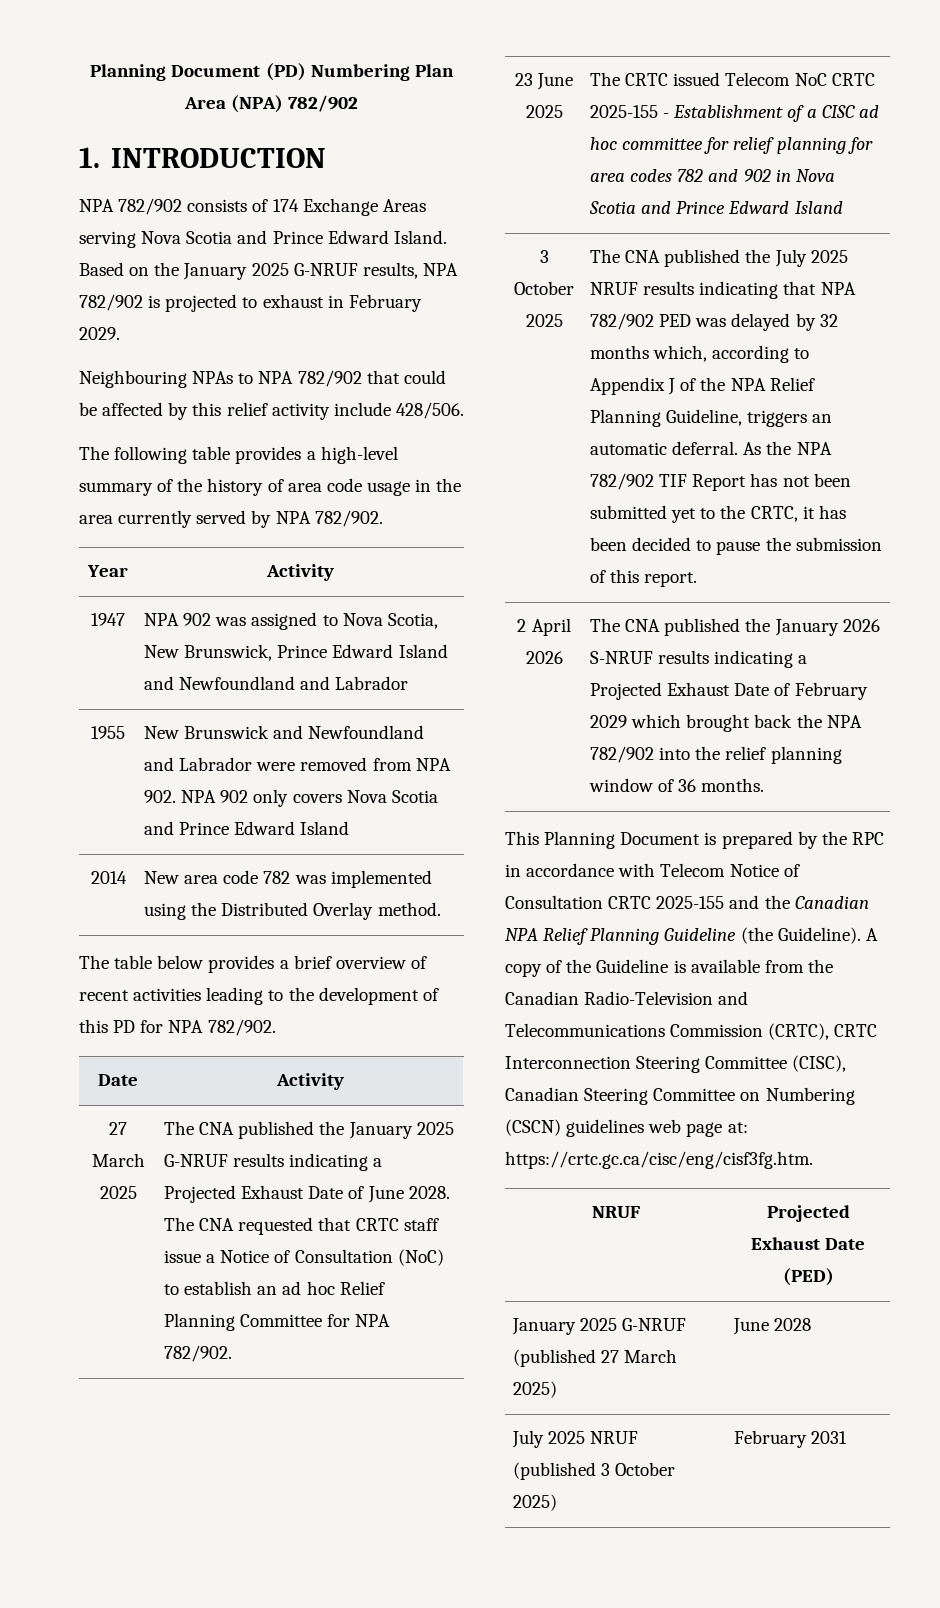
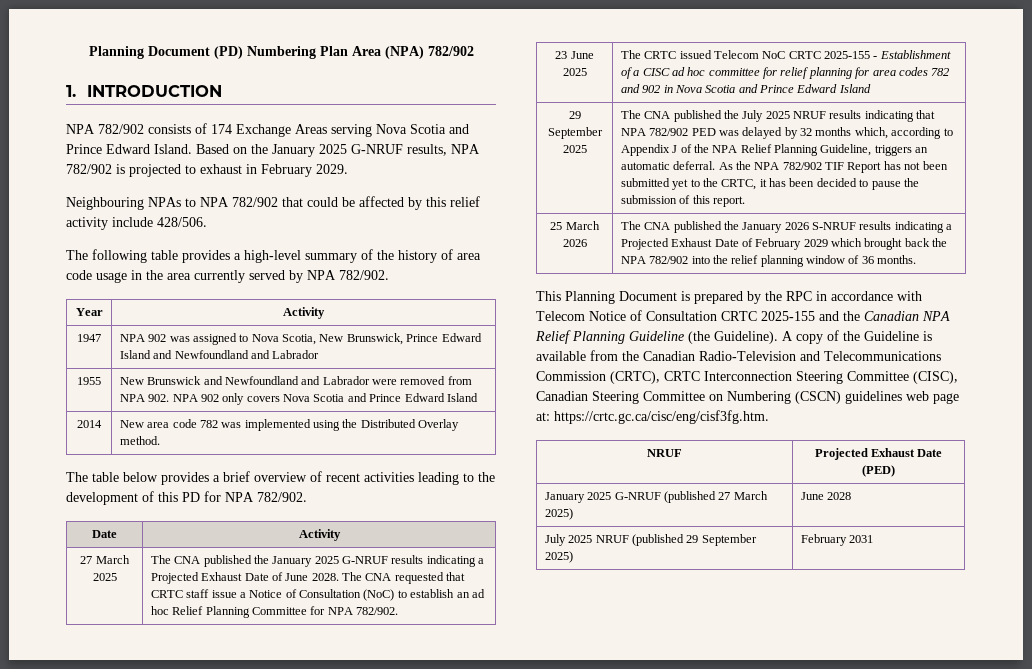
- 3 October 2025
+ 29 September 2025
- 2 April 2026 | The CNA published the January 2026 S-NRUF results indicating a Projected Exhaust Date of February 2029 which brought back the NPA 782/902 into the relief planning window of 36 months.
+ 25 March 2026 | The CNA published the January 2026 S-NRUF results indicating a Projected Exhaust Date of February 2029 which brought back the NPA 782/902 into the relief planning window of 36 months.
- July 2025 NRUF (published 3 October 2025) | February 2031
+ July 2025 NRUF (published 29 September 2025) | February 2031

